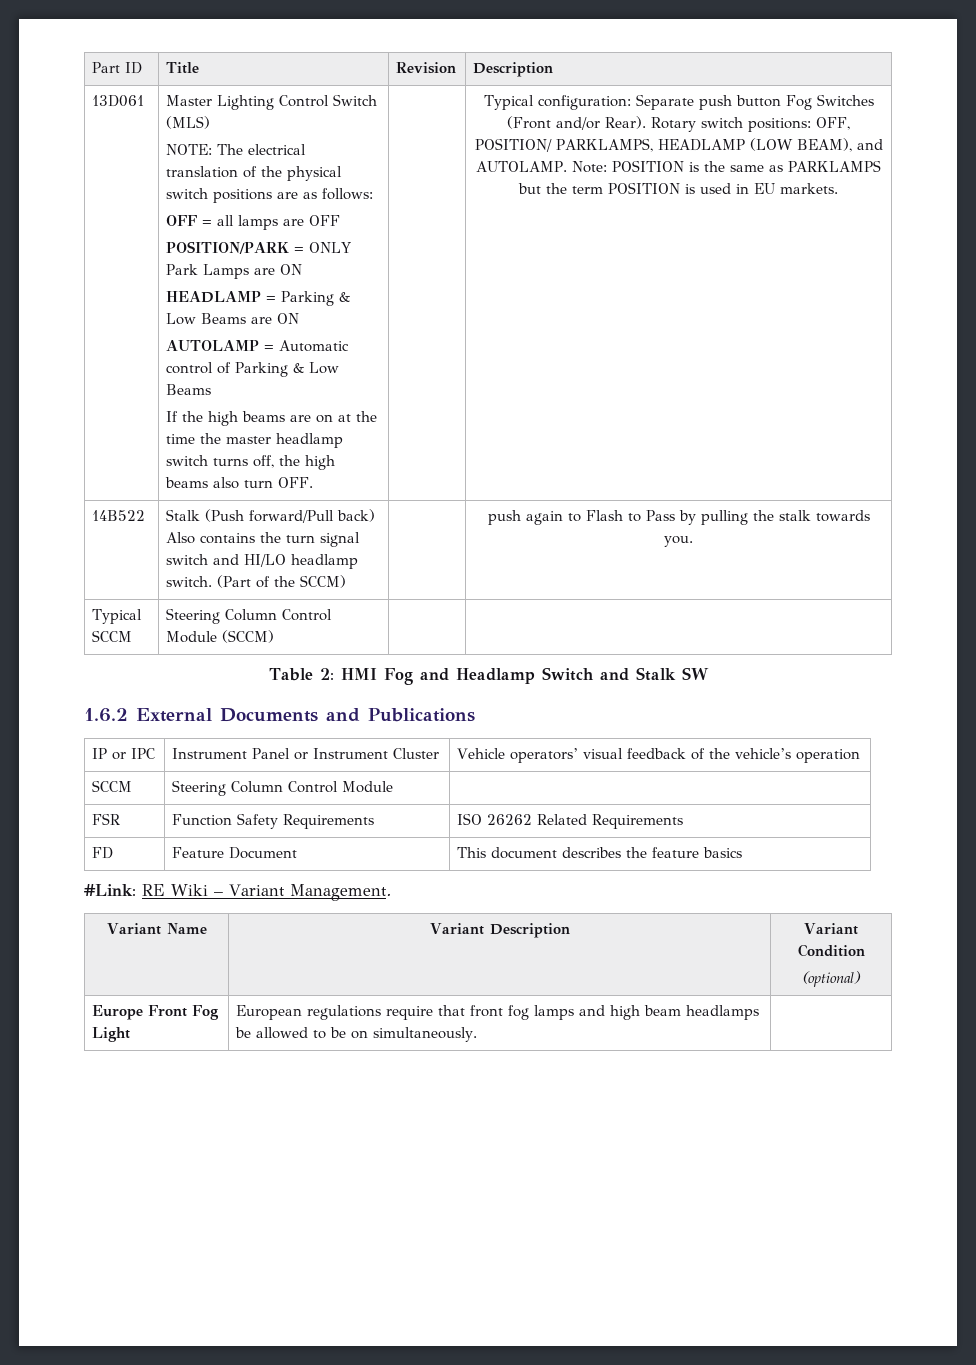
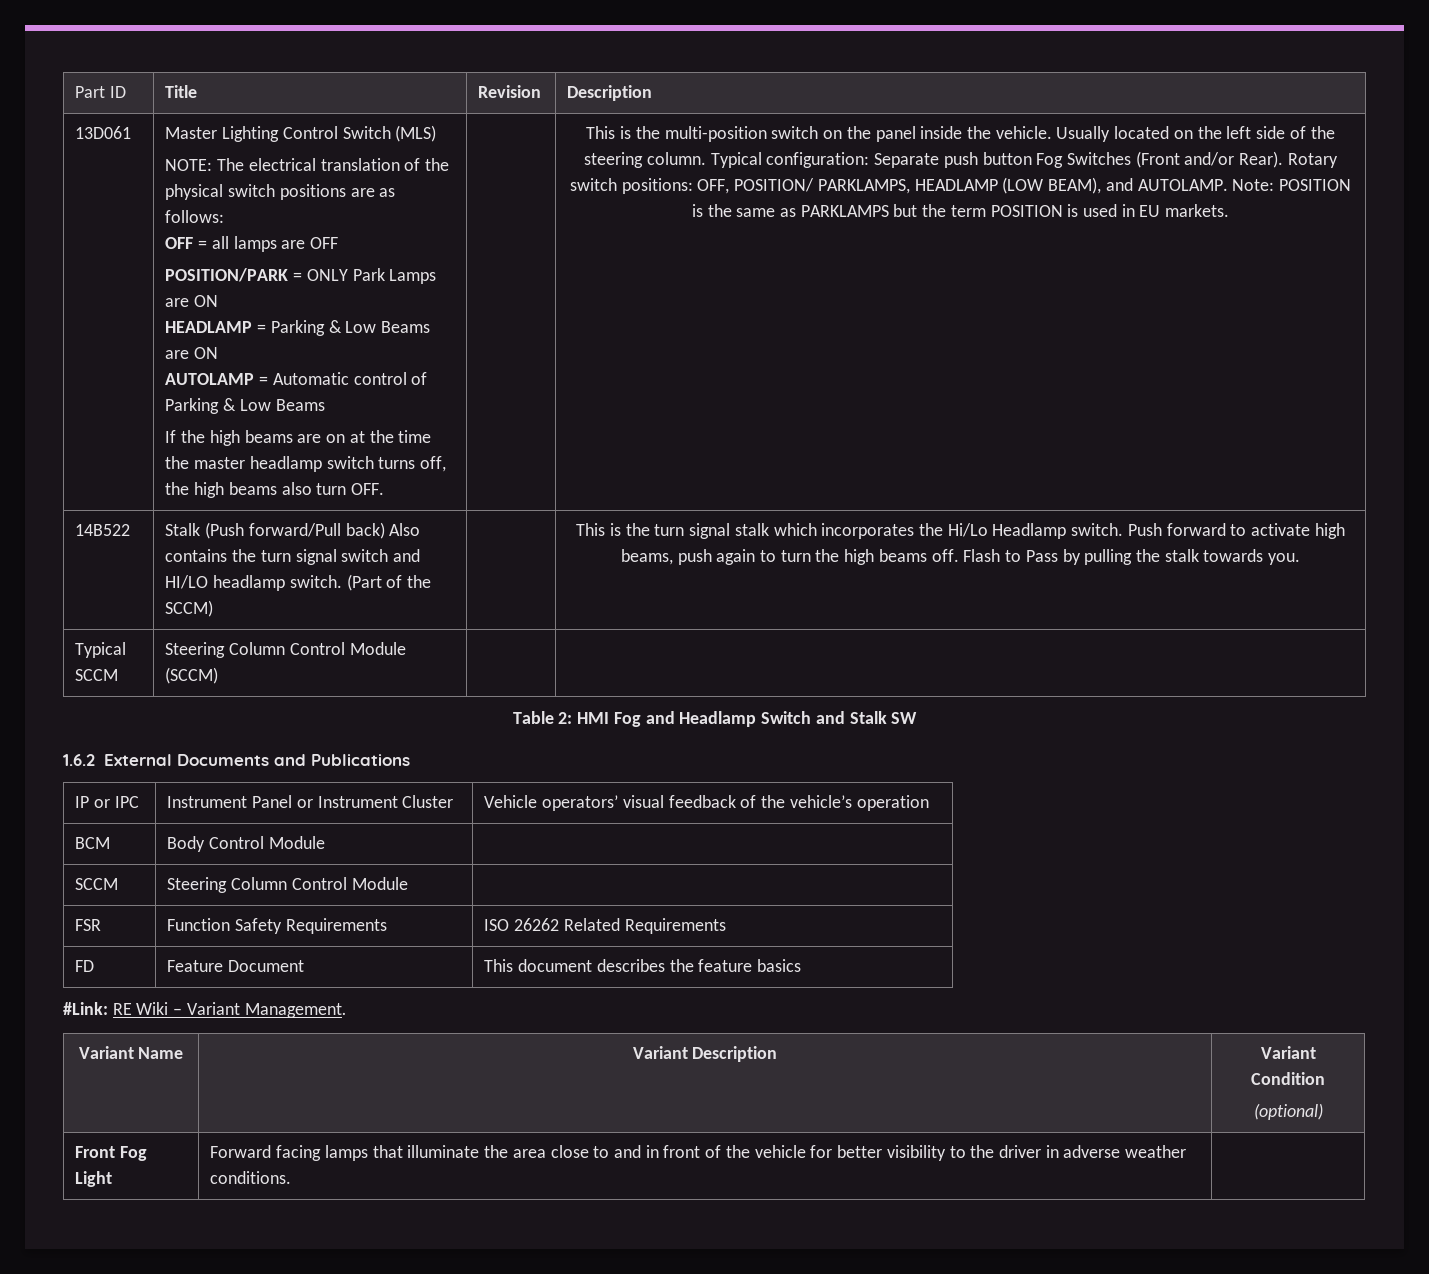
+ This is the multi-position switch on the panel inside the vehicle. Usually located on the left side of the steering column.
- push again to Flash to Pass by pulling the stalk towards you.
+ This is the turn signal stalk which incorporates the Hi/Lo Headlamp switch. Push forward to activate high beams, push again to turn the high beams off. Flash to Pass by pulling the stalk towards you.
+ BCM | Body Control Module |
- Europe Front Fog Light | European regulations require that front fog lamps and high beam headlamps be allowed to be on simultaneously. |
+ Front Fog Light | Forward facing lamps that illuminate the area close to and in front of the vehicle for better visibility to the driver in adverse weather conditions. |

